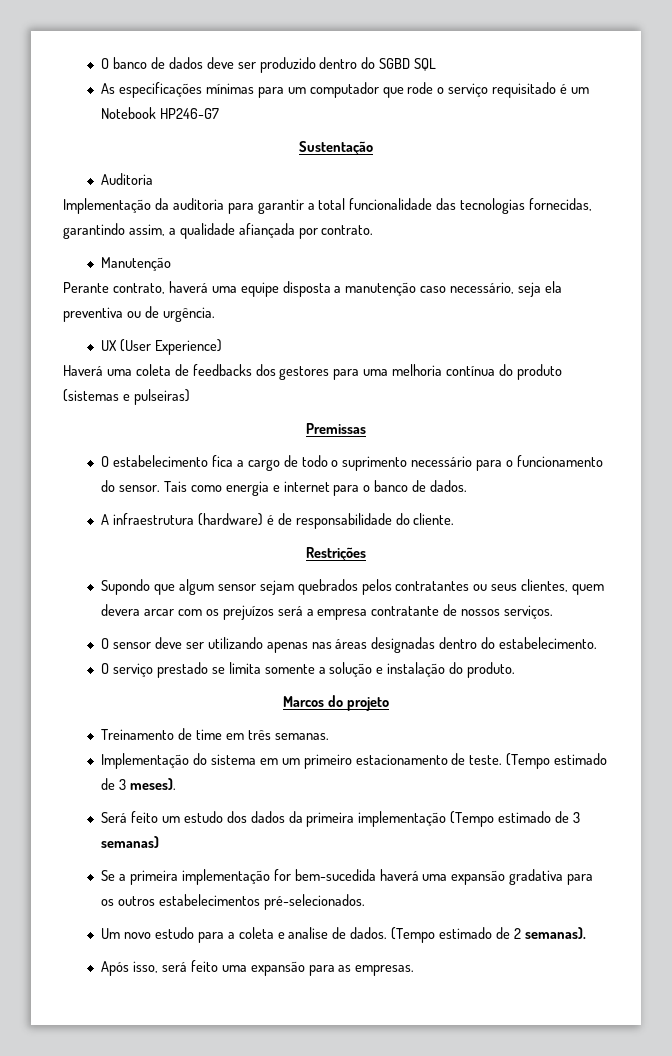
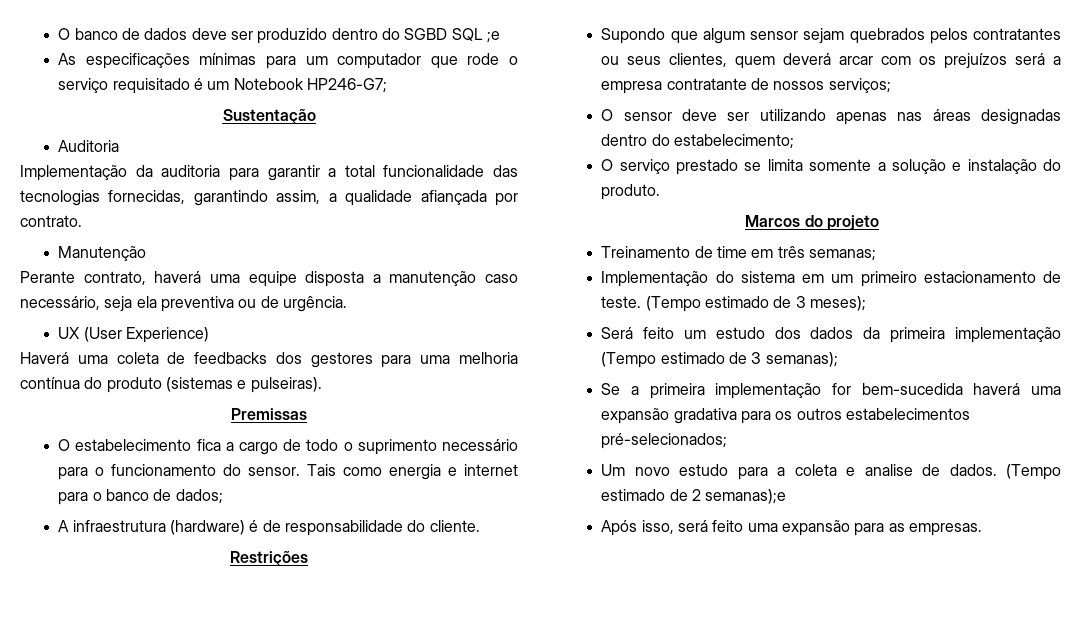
- O banco de dados deve ser produzido dentro do SGBD SQL
+ O banco de dados deve ser produzido dentro do SGBD SQL ;e
- As especificações mínimas para um computador que rode o serviço requisitado é um Notebook HP246-G7
+ As especificações mínimas para um computador que rode o serviço requisitado é um Notebook HP246-G7;
- Haverá uma coleta de feedbacks dos gestores para uma melhoria contínua do produto (sistemas e pulseiras)
+ Haverá uma coleta de feedbacks dos gestores para uma melhoria contínua do produto (sistemas e pulseiras).
- Tais como energia e internet para o banco de dados.
+ Tais como energia e internet para o banco de dados;
- Supondo que algum sensor sejam quebrados pelos contratantes ou seus clientes, quem devera arcar com os prejuízos será a empresa contratante de nossos serviços.
+ Supondo que algum sensor sejam quebrados pelos contratantes ou seus clientes, quem deverá arcar com os prejuízos será a empresa contratante de nossos serviços;
- O sensor deve ser utilizando apenas nas áreas designadas dentro do estabelecimento.
+ O sensor deve ser utilizando apenas nas áreas designadas dentro do estabelecimento;
- Treinamento de time em três semanas.
+ Treinamento de time em três semanas;
- (Tempo estimado de 3 meses).
+ (Tempo estimado de 3 meses);
- Será feito um estudo dos dados da primeira implementação (Tempo estimado de 3 semanas)
+ Será feito um estudo dos dados da primeira implementação (Tempo estimado de 3 semanas);
- Se a primeira implementação for bem-sucedida haverá uma expansão gradativa para os outros estabelecimentos pré-selecionados.
+ Se a primeira implementação for bem-sucedida haverá uma expansão gradativa para os outros estabelecimentos pré-selecionados;
- (Tempo estimado de 2 semanas).
+ (Tempo estimado de 2 semanas);e

